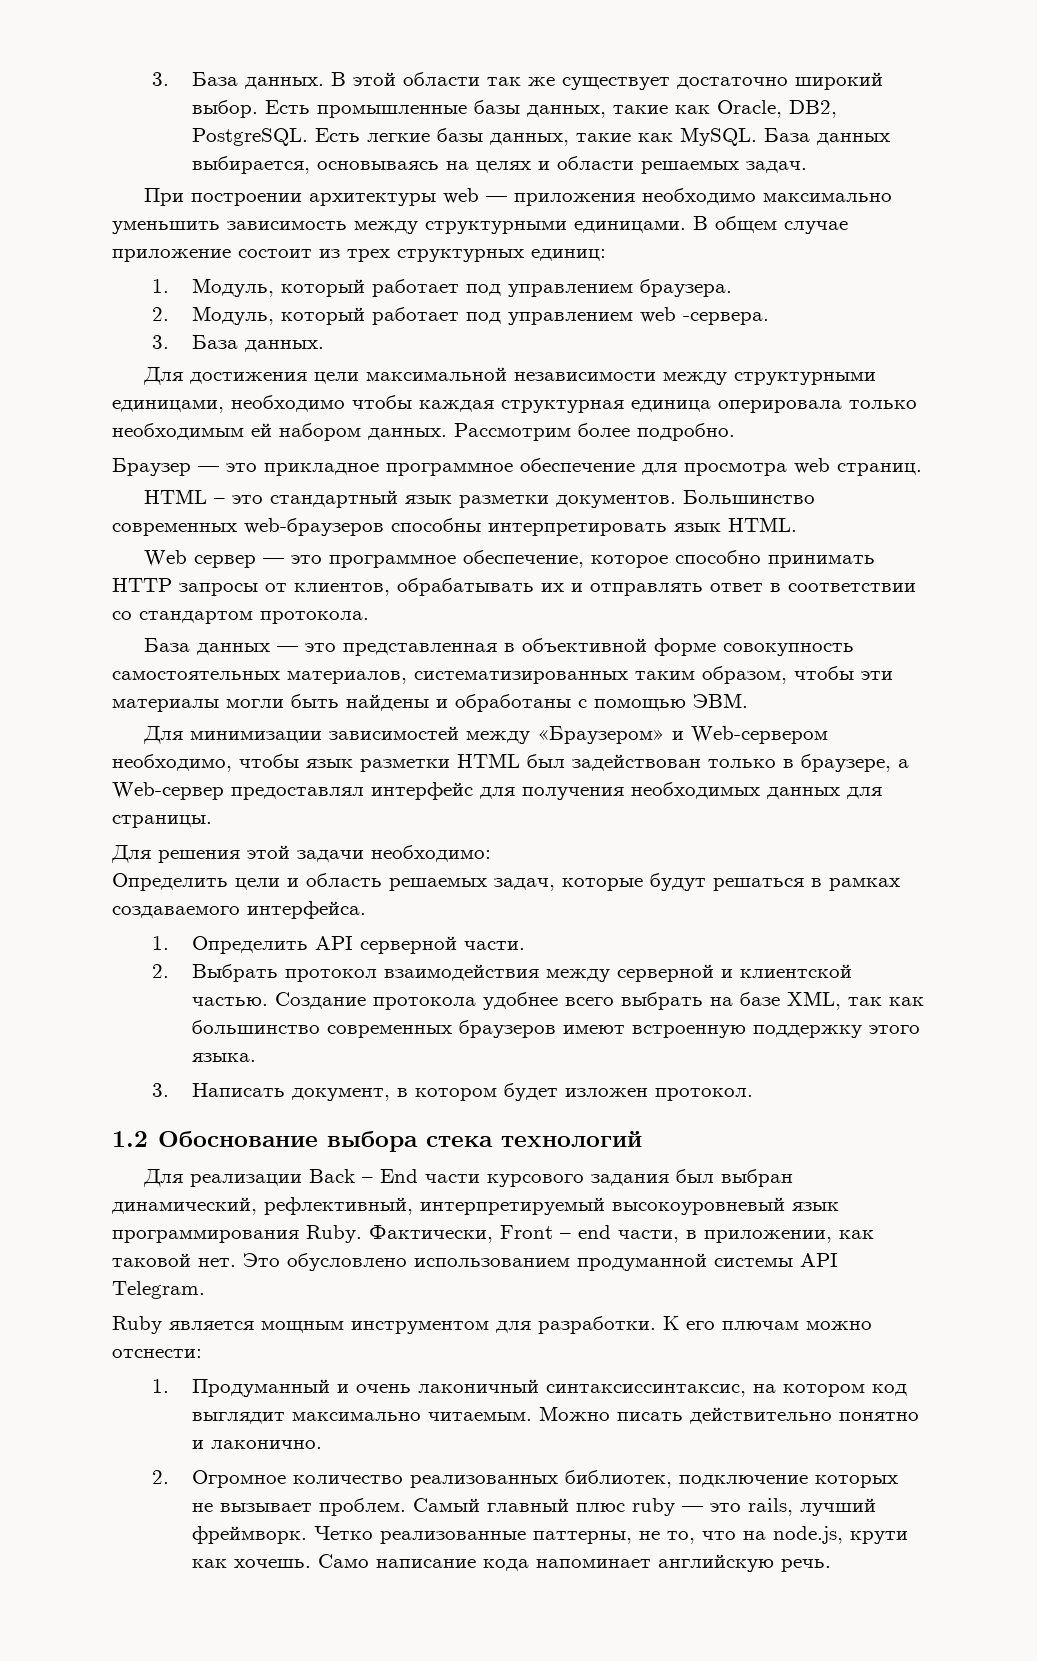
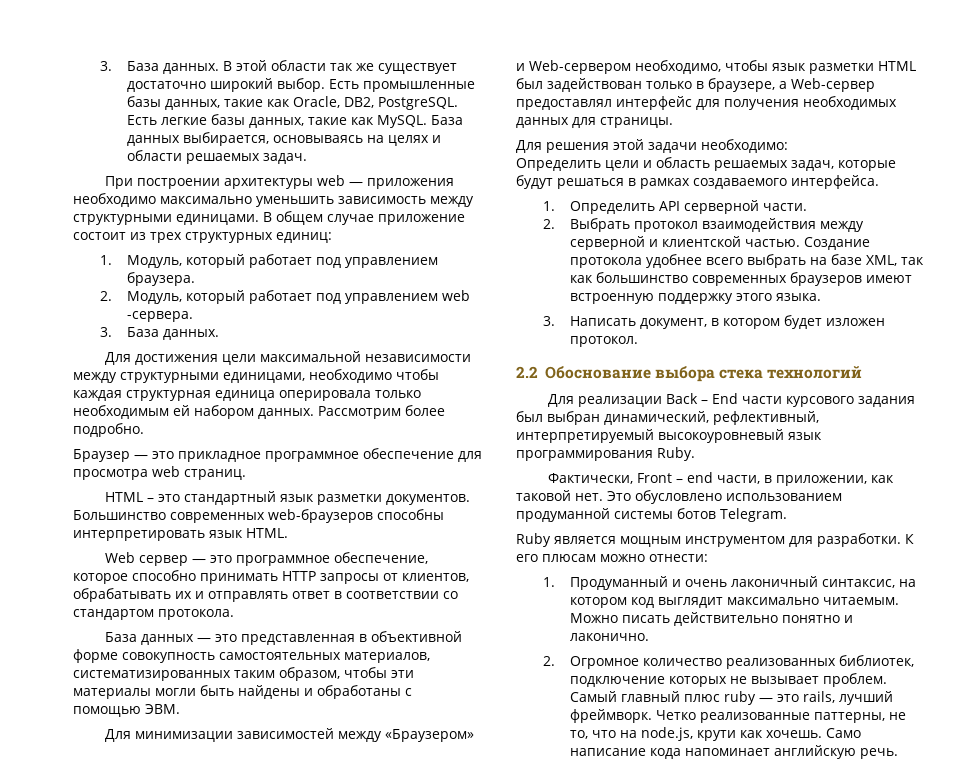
- 1.2 Обоснование выбора стека технологий
+ 2.2 Обоснование выбора стека технологий
- Для реализации Back – End части курсового задания был выбран динамический, рефлективный, интерпретируемый высокоуровневый язык программирования Ruby. Фактически, Front – end части, в приложении, как таковой нет.
+ Для реализации Back – End части курсового задания был выбран динамический, рефлективный, интерпретируемый высокоуровневый язык программирования Ruby.
+ Фактически, Front – end части, в приложении, как таковой нет.
- Это обусловлено использованием продуманной системы API Telegram.
+ Это обусловлено использованием продуманной системы ботов Telegram.
- К его плючам можно отснести:
+ К его плюсам можно отнести:
- 1. Продуманный и очень лаконичный синтаксиссинтаксис, на котором код выглядит максимально читаемым.
+ 1. Продуманный и очень лаконичный синтаксис, на котором код выглядит максимально читаемым.

